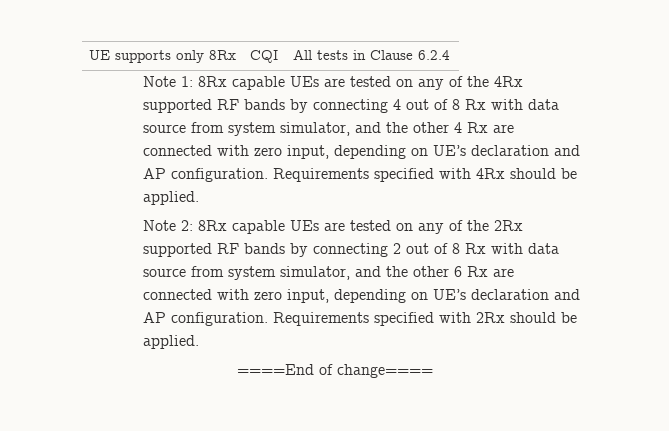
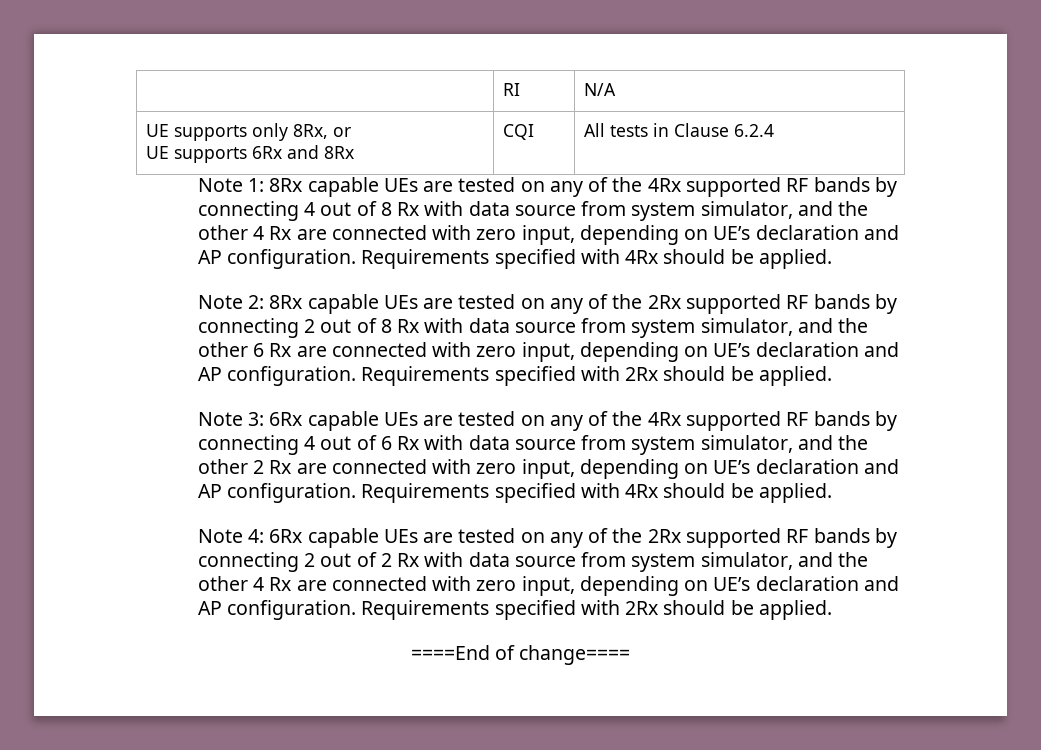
+ | RI | N/A
- UE supports only 8Rx | CQI | All tests in Clause 6.2.4
+ UE supports only 8Rx, or
+ UE supports 6Rx and 8Rx | CQI | All tests in Clause 6.2.4
+ Note 3: 6Rx capable UEs are tested on any of the 4Rx supported RF bands by connecting 4 out of 6 Rx with data source from system simulator, and the other 2 Rx are connected with zero input, depending on UE’s declaration and AP configuration. Requirements specified with 4Rx should be applied.
+ Note 4: 6Rx capable UEs are tested on any of the 2Rx supported RF bands by connecting 2 out of 2 Rx with data source from system simulator, and the other 4 Rx are connected with zero input, depending on UE’s declaration and AP configuration. Requirements specified with 2Rx should be applied.

